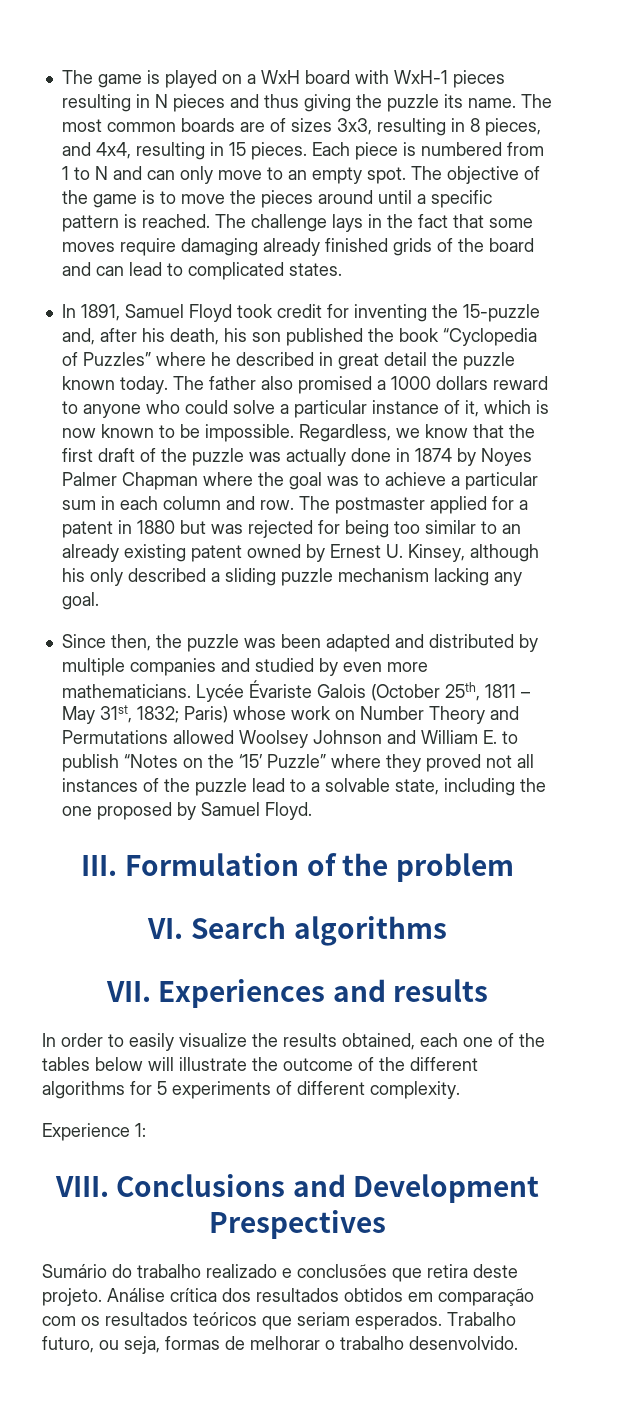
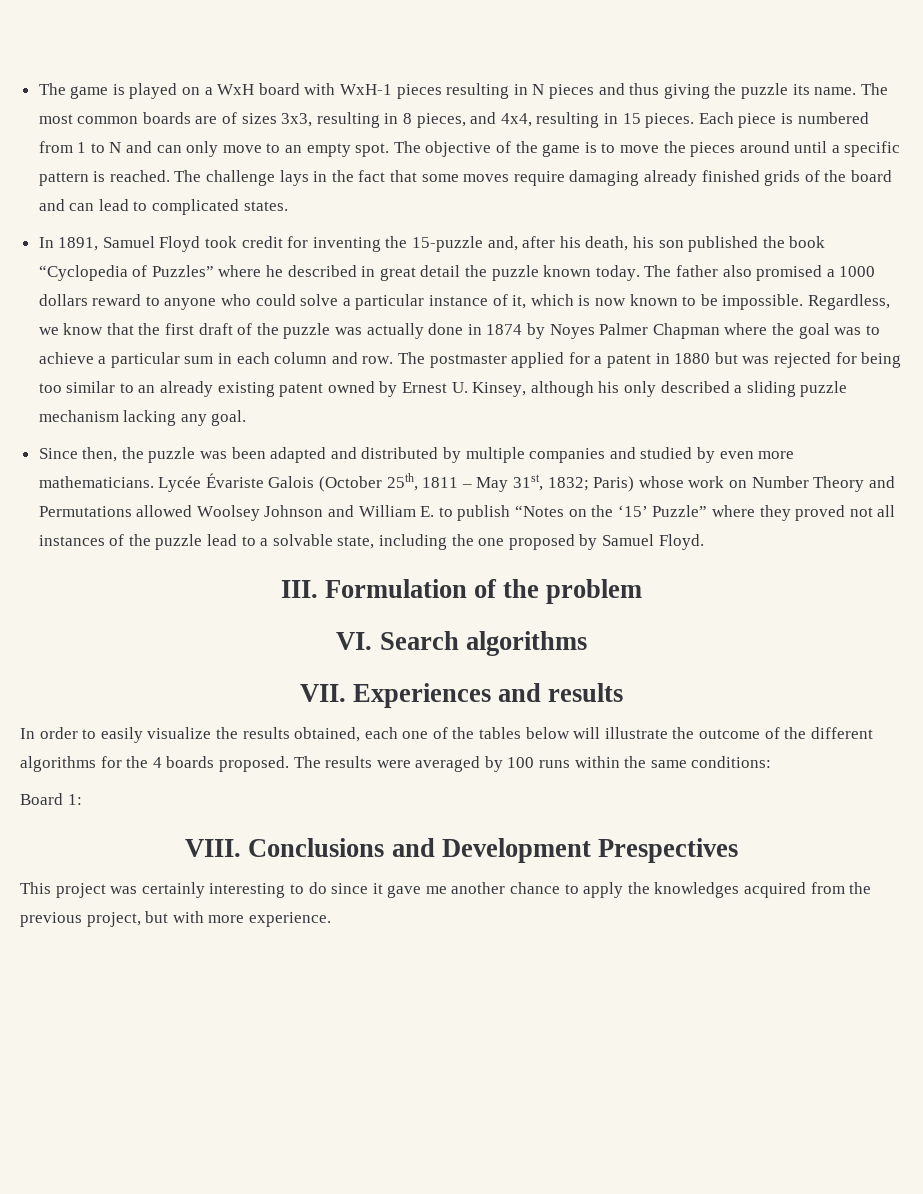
- In order to easily visualize the results obtained, each one of the tables below will illustrate the outcome of the different algorithms for 5 experiments of different complexity.
- Experience 1:
+ In order to easily visualize the results obtained, each one of the tables below will illustrate the outcome of the different algorithms for the 4 boards proposed. The results were averaged by 100 runs within the same conditions:
+ Board 1:
- Sumário do trabalho realizado e conclusões que retira deste projeto. Análise crítica dos resultados obtidos em comparação com os resultados teóricos que seriam esperados. Trabalho futuro, ou seja, formas de melhorar o trabalho desenvolvido.
+ This project was certainly interesting to do since it gave me another chance to apply the knowledges acquired from the previous project, but with more experience.

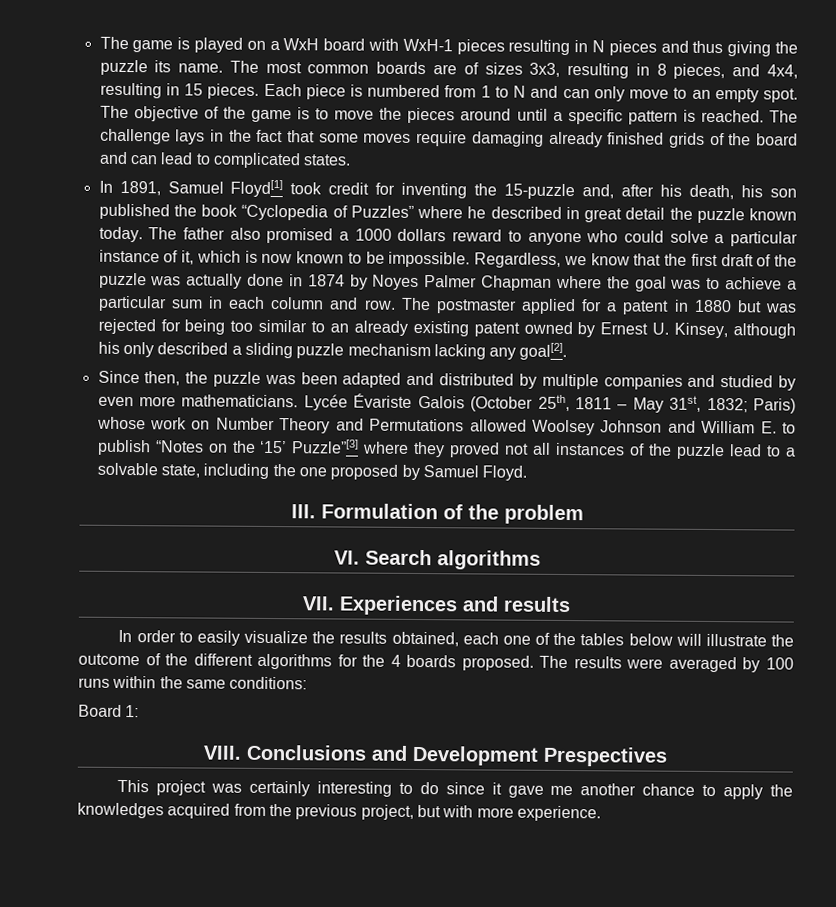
- In 1891, Samuel Floyd took credit for inventing the 15-puzzle and, after his death, his son published the book “Cyclopedia of Puzzles” where he described in great detail the puzzle known today.
+ In 1891, Samuel Floyd[1] took credit for inventing the 15-puzzle and, after his death, his son published the book “Cyclopedia of Puzzles” where he described in great detail the puzzle known today.
- The postmaster applied for a patent in 1880 but was rejected for being too similar to an already existing patent owned by Ernest U. Kinsey, although his only described a sliding puzzle mechanism lacking any goal.
+ The postmaster applied for a patent in 1880 but was rejected for being too similar to an already existing patent owned by Ernest U. Kinsey, although his only described a sliding puzzle mechanism lacking any goal[2].
- Lycée Évariste Galois (October 25th, 1811 – May 31st, 1832; Paris) whose work on Number Theory and Permutations allowed Woolsey Johnson and William E. to publish “Notes on the ‘15’ Puzzle” where they proved not all instances of the puzzle lead to a solvable state, including the one proposed by Samuel Floyd.
+ Lycée Évariste Galois (October 25th, 1811 – May 31st, 1832; Paris) whose work on Number Theory and Permutations allowed Woolsey Johnson and William E. to publish “Notes on the ‘15’ Puzzle”[3] where they proved not all instances of the puzzle lead to a solvable state, including the one proposed by Samuel Floyd.

